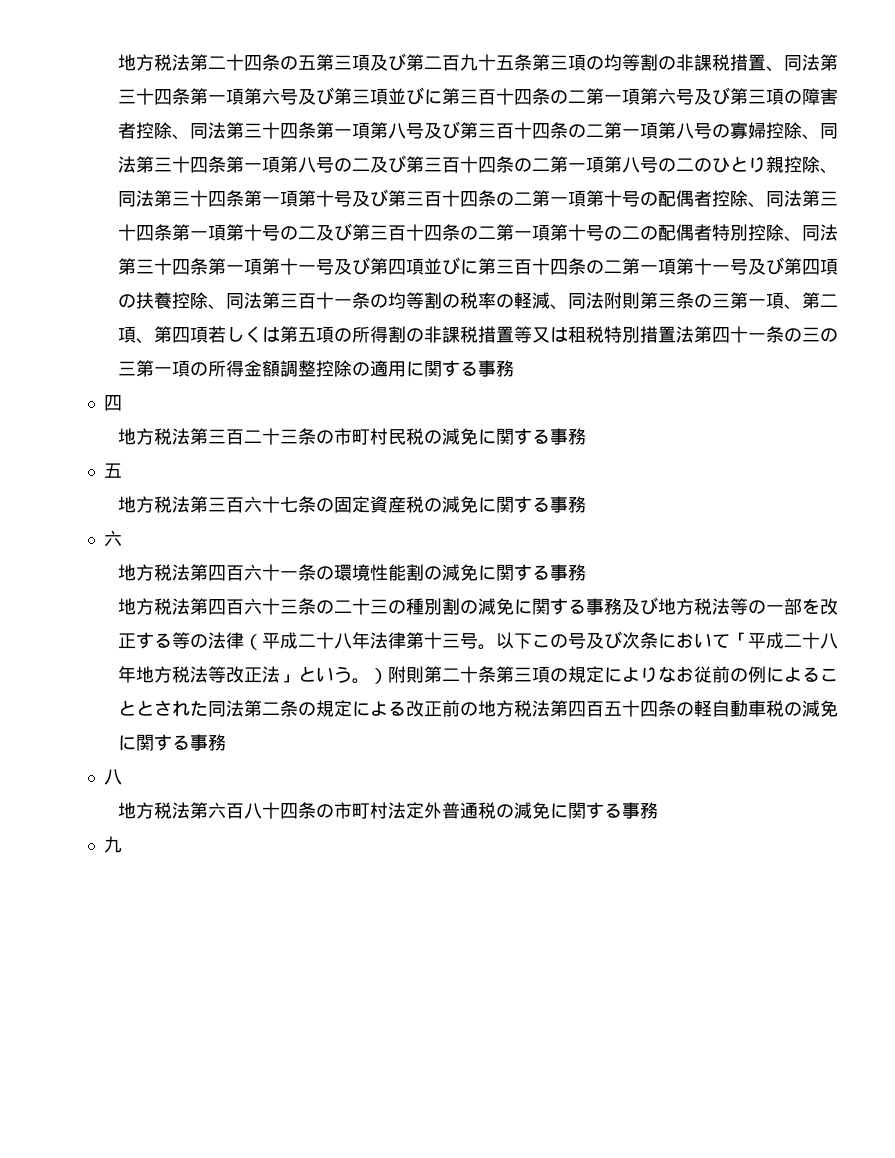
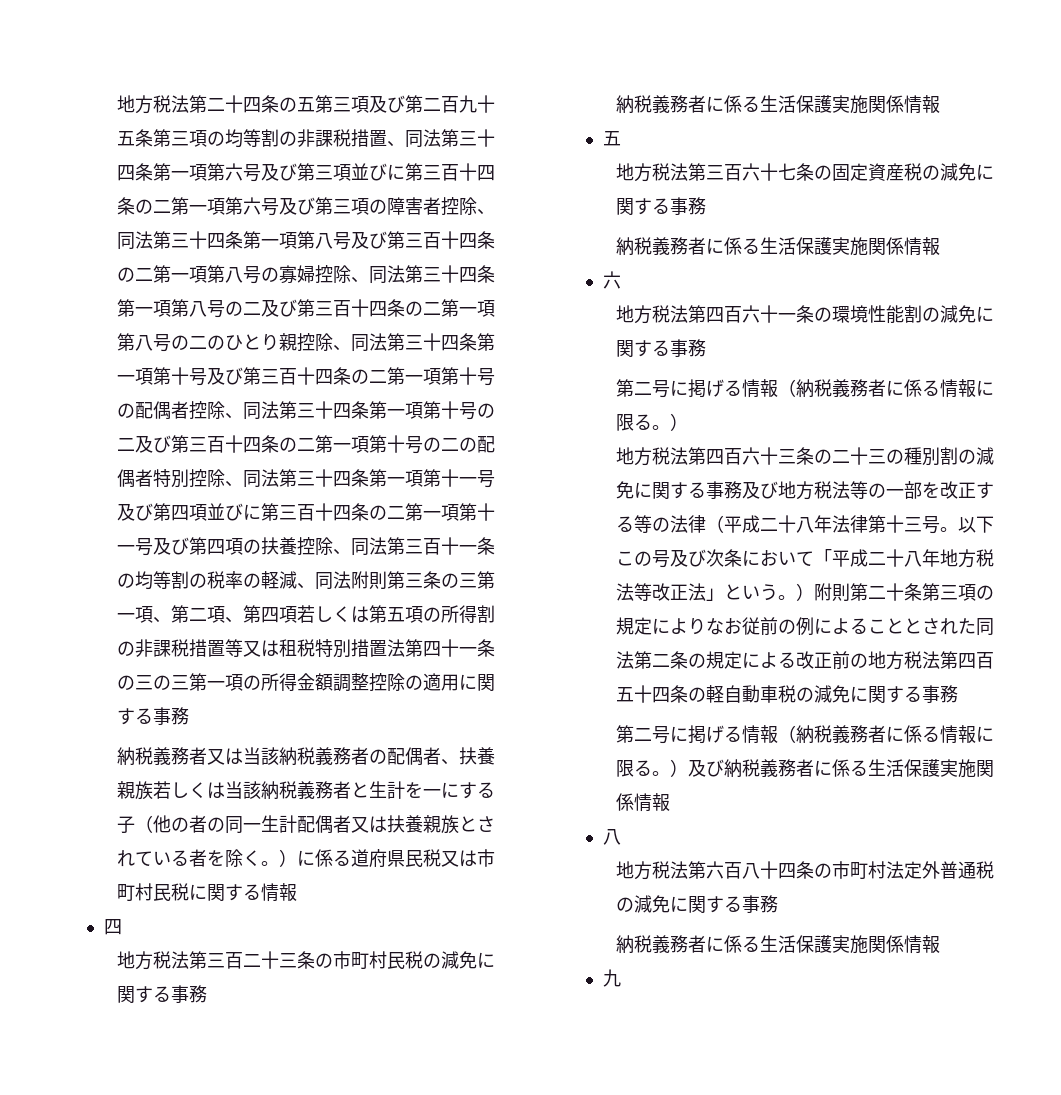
+ 納税義務者又は当該納税義務者の配偶者、扶養親族若しくは当該納税義務者と生計を一にする子（他の者の同一生計配偶者又は扶養親族とされている者を除く。）に係る道府県民税又は市町村民税に関する情報
  地方税法第三百二十三条の市町村民税の減免に関する事務
+ 納税義務者に係る生活保護実施関係情報
  地方税法第三百六十七条の固定資産税の減免に関する事務
+ 納税義務者に係る生活保護実施関係情報
  地方税法第四百六十一条の環境性能割の減免に関する事務
+ 第二号に掲げる情報（納税義務者に係る情報に限る。）
+ 第二号に掲げる情報（納税義務者に係る情報に限る。）及び納税義務者に係る生活保護実施関係情報
  地方税法第六百八十四条の市町村法定外普通税の減免に関する事務
+ 納税義務者に係る生活保護実施関係情報

